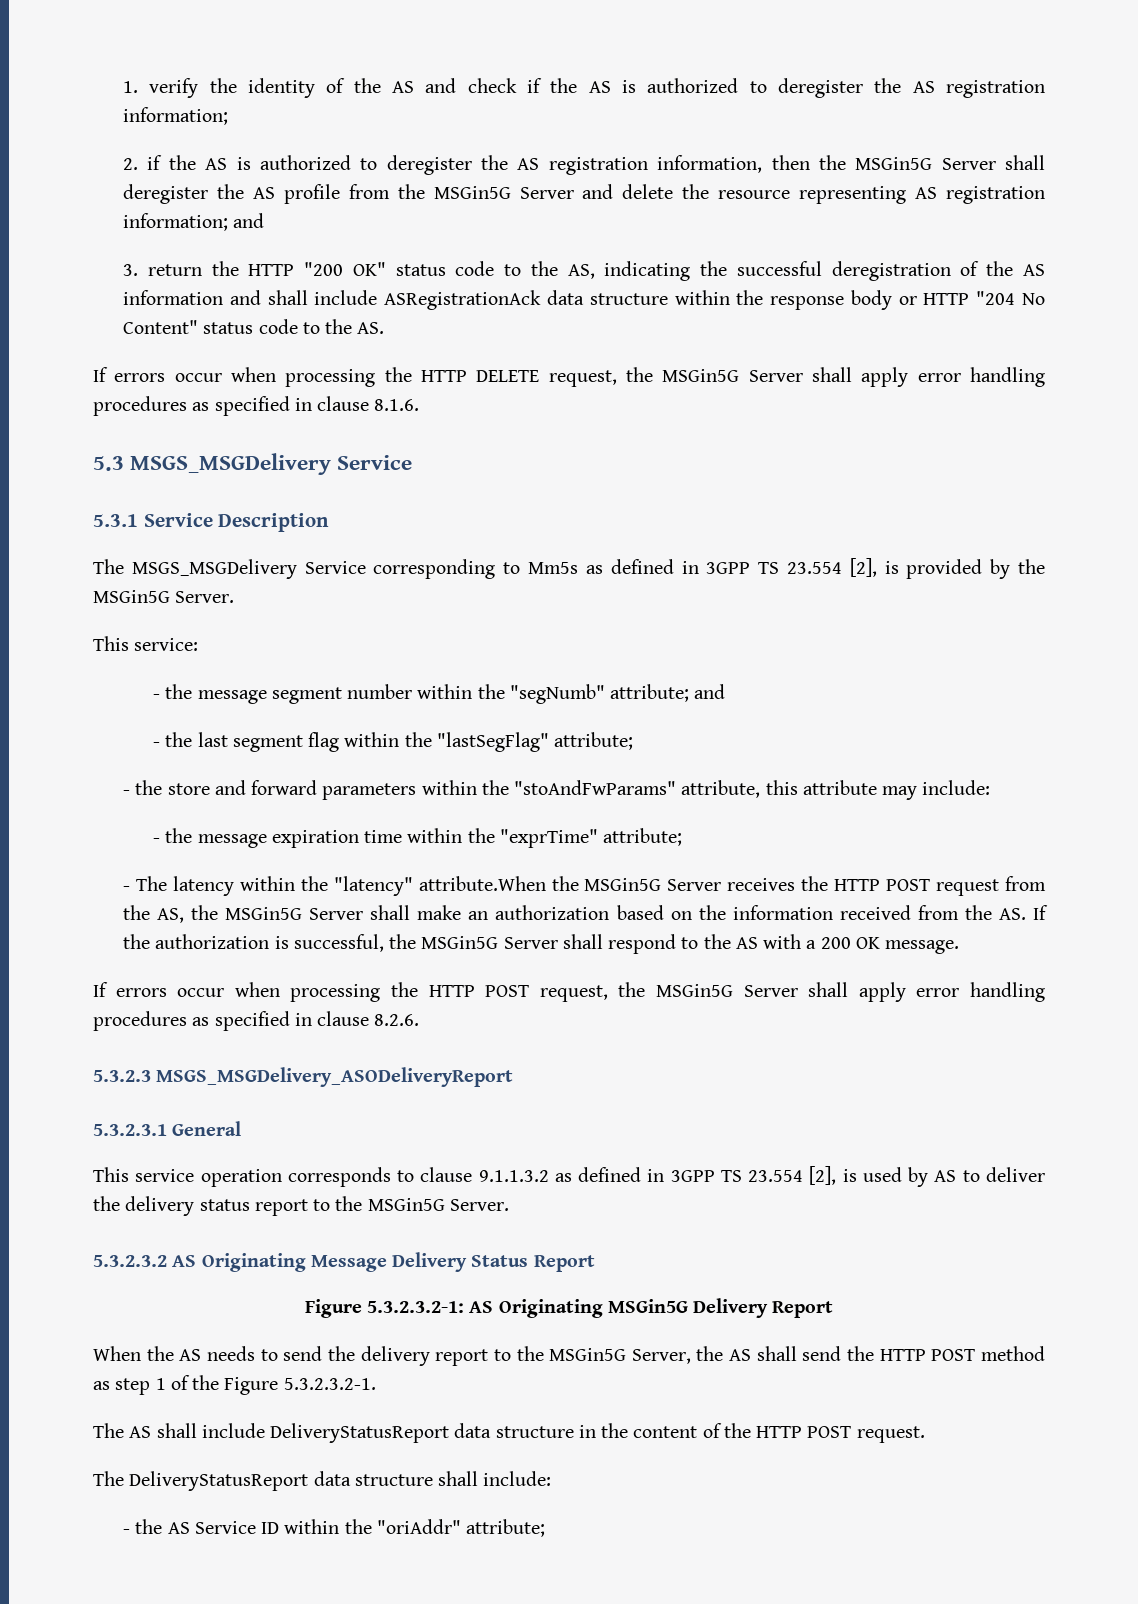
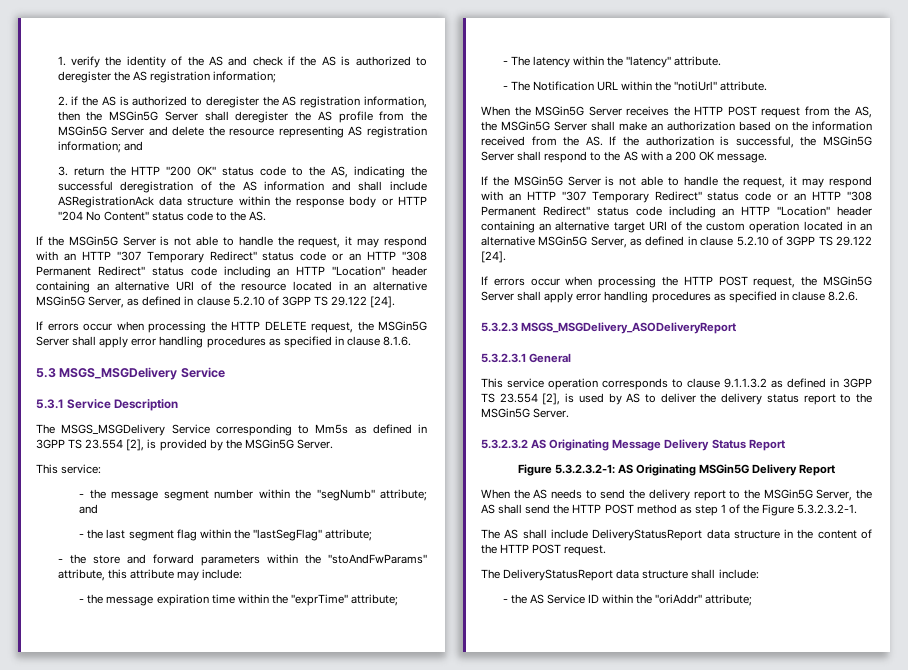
+ If the MSGin5G Server is not able to handle the request, it may respond with an HTTP "307 Temporary Redirect" status code or an HTTP "308 Permanent Redirect" status code including an HTTP "Location" header containing an alternative URI of the resource located in an alternative MSGin5G Server, as defined in clause 5.2.10 of 3GPP TS 29.122 [24].
- - The latency within the "latency" attribute.When the MSGin5G Server receives the HTTP POST request from the AS, the MSGin5G Server shall make an authorization based on the information received from the AS. If the authorization is successful, the MSGin5G Server shall respond to the AS with a 200 OK message.
+ - The latency within the "latency" attribute.
+ - The Notification URL within the "notiUrl" attribute.
+ When the MSGin5G Server receives the HTTP POST request from the AS, the MSGin5G Server shall make an authorization based on the information received from the AS. If the authorization is successful, the MSGin5G Server shall respond to the AS with a 200 OK message.
+ If the MSGin5G Server is not able to handle the request, it may respond with an HTTP "307 Temporary Redirect" status code or an HTTP "308 Permanent Redirect" status code including an HTTP "Location" header containing an alternative target URI of the custom operation located in an alternative MSGin5G Server, as defined in clause 5.2.10 of 3GPP TS 29.122 [24].

